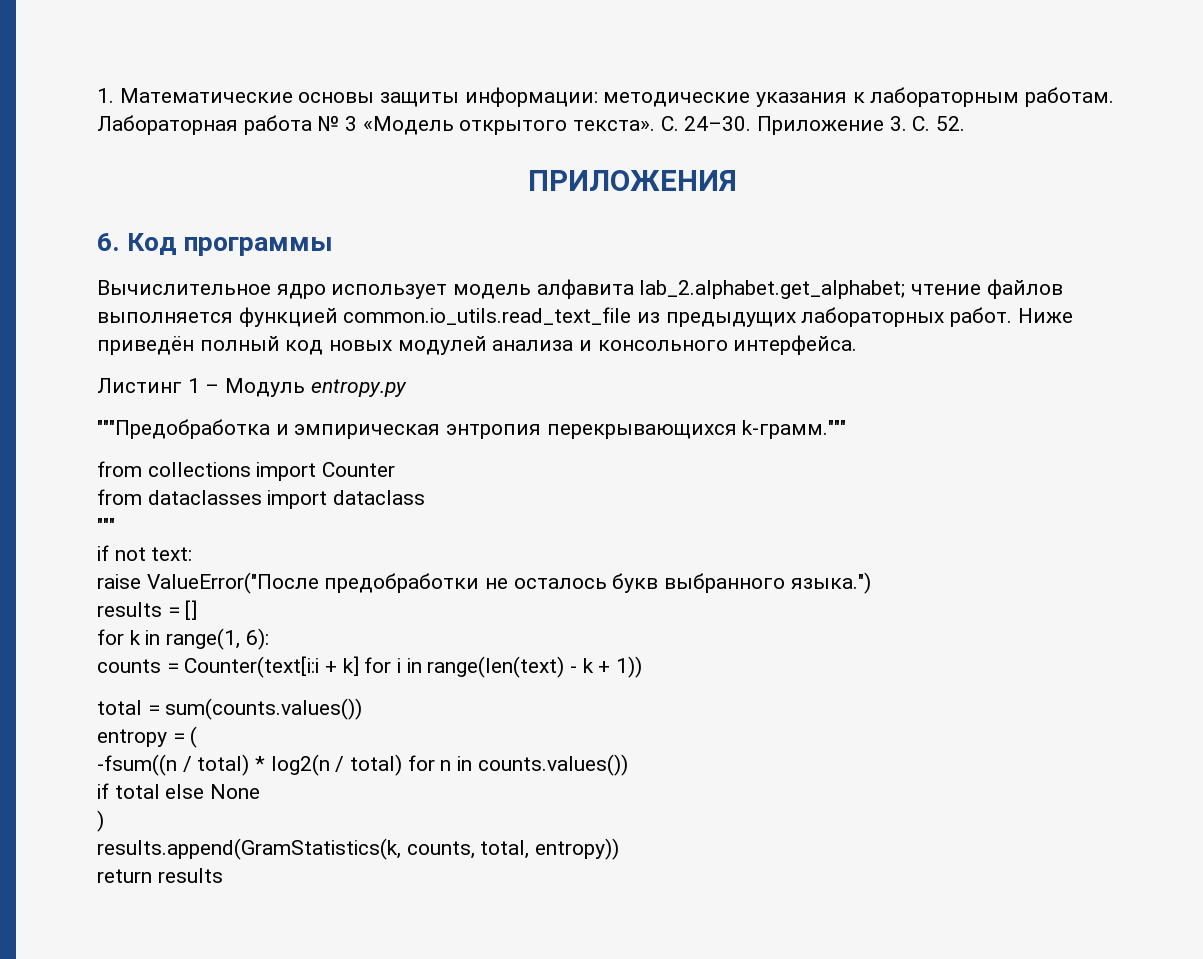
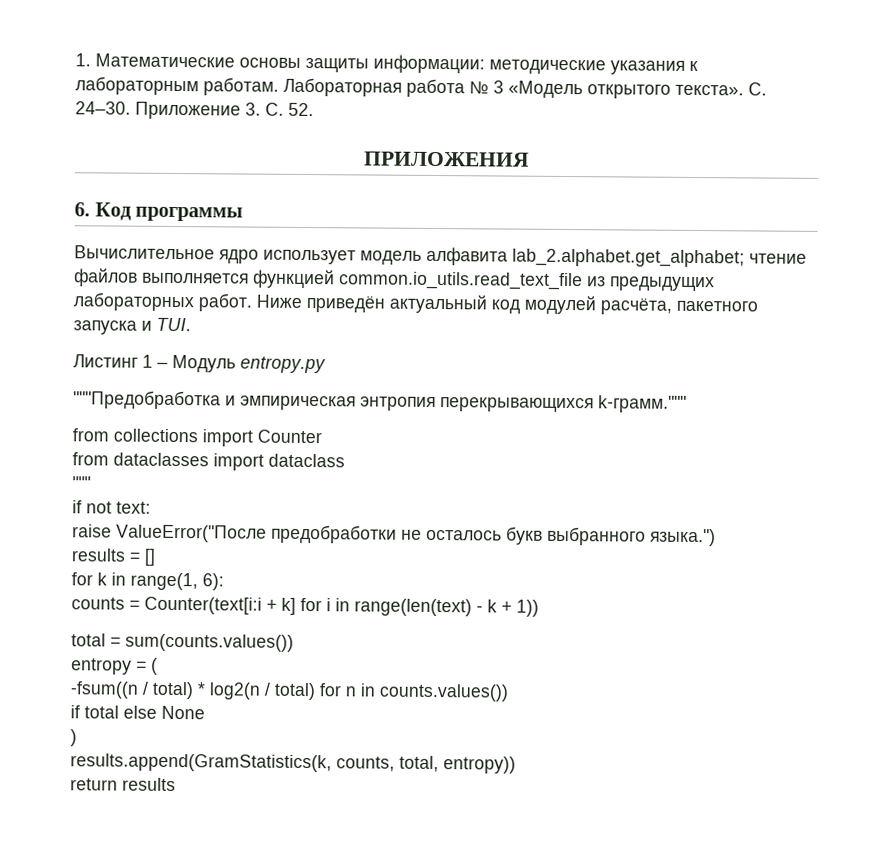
- Ниже приведён полный код новых модулей анализа и консольного интерфейса.
+ Ниже приведён актуальный код модулей расчёта, пакетного запуска и TUI.

